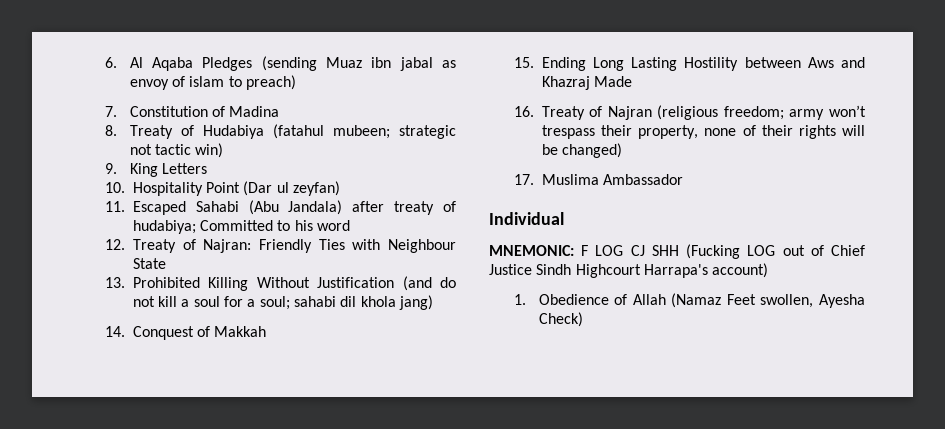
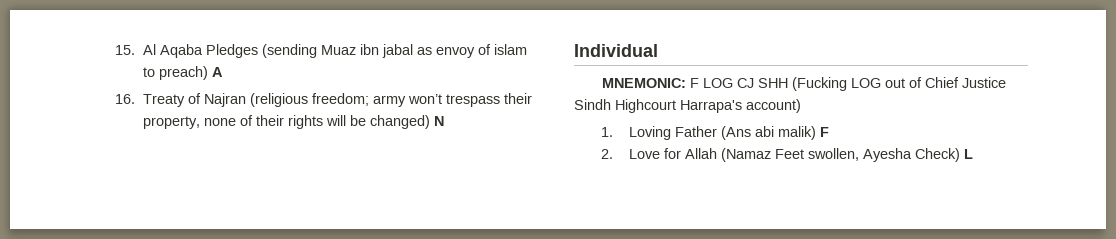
- 6. Al Aqaba Pledges (sending Muaz ibn jabal as envoy of islam to preach)
- 7. Constitution of Madina
- 8. Treaty of Hudabiya (fatahul mubeen; strategic not tactic win)
- 9. King Letters
- 10. Hospitality Point (Dar ul zeyfan)
- 11. Escaped Sahabi (Abu Jandala) after treaty of hudabiya; Committed to his word
- 12. Treaty of Najran: Friendly Ties with Neighbour State
- 13. Prohibited Killing Without Justification (and do not kill a soul for a soul; sahabi dil khola jang)
- 14. Conquest of Makkah
- 15. Ending Long Lasting Hostility between Aws and Khazraj Made
+ 15. Al Aqaba Pledges (sending Muaz ibn jabal as envoy of islam to preach) A
- 16. Treaty of Najran (religious freedom; army won’t trespass their property, none of their rights will be changed)
- 17. Muslima Ambassador
+ 16. Treaty of Najran (religious freedom; army won’t trespass their property, none of their rights will be changed) N
- 1. Obedience of Allah (Namaz Feet swollen, Ayesha Check)
+ 1. Loving Father (Ans abi malik) F
+ 2. Love for Allah (Namaz Feet swollen, Ayesha Check) L

